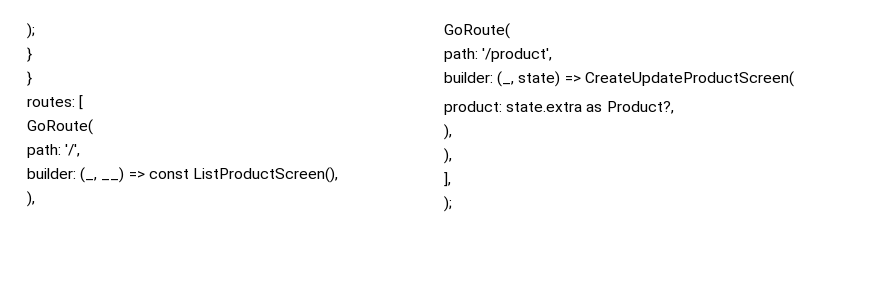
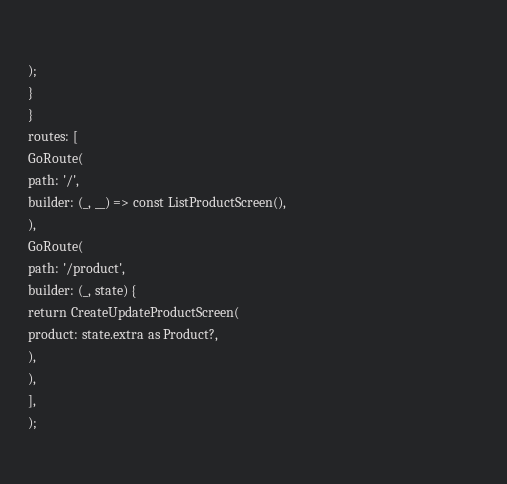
- builder: (_, state) => CreateUpdateProductScreen(
+ builder: (_, state) {
+ return CreateUpdateProductScreen(

